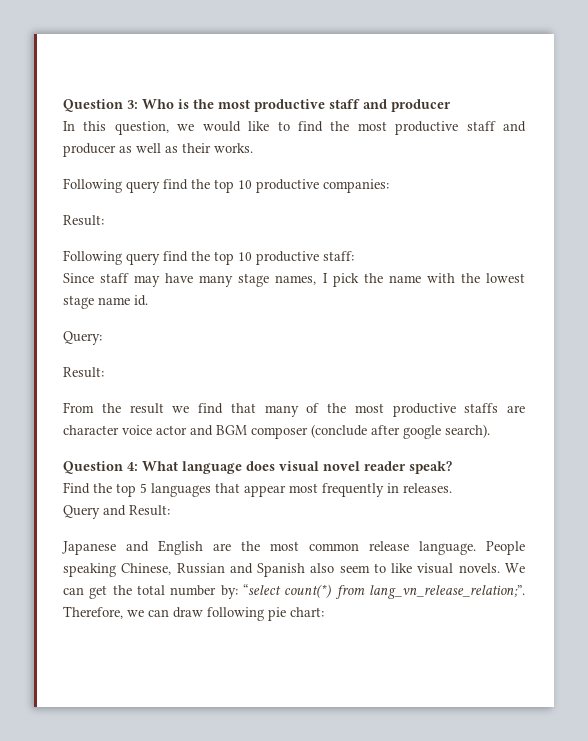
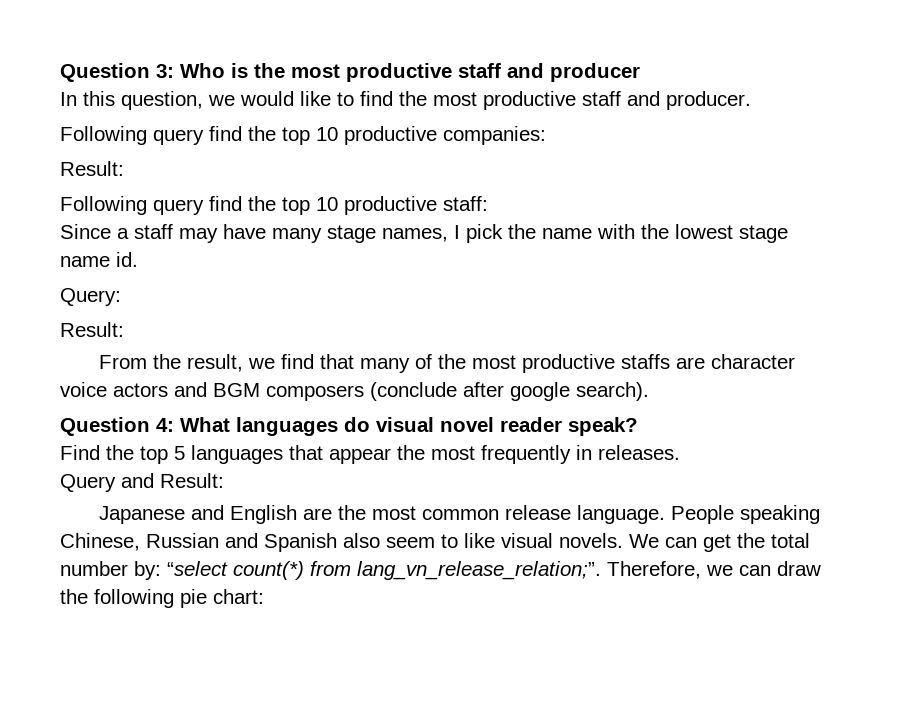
- In this question, we would like to find the most productive staff and producer as well as their works.
+ In this question, we would like to find the most productive staff and producer.
- Since staff may have many stage names, I pick the name with the lowest stage name id.
+ Since a staff may have many stage names, I pick the name with the lowest stage name id.
- From the result we find that many of the most productive staffs are character voice actor and BGM composer (conclude after google search).
+ From the result, we find that many of the most productive staffs are character voice actors and BGM composers (conclude after google search).
- Question 4: What language does visual novel reader speak?
+ Question 4: What languages do visual novel reader speak?
- Find the top 5 languages that appear most frequently in releases.
+ Find the top 5 languages that appear the most frequently in releases.
- Therefore, we can draw following pie chart:
+ Therefore, we can draw the following pie chart:

